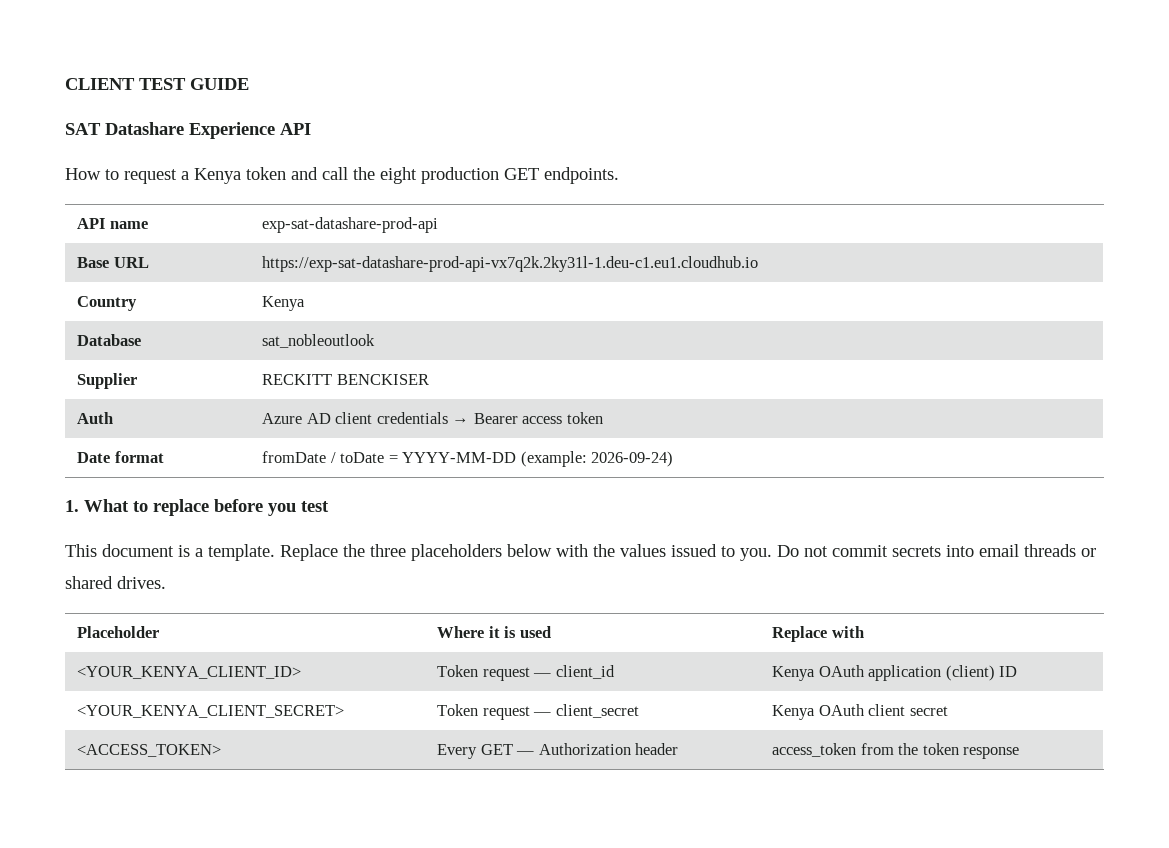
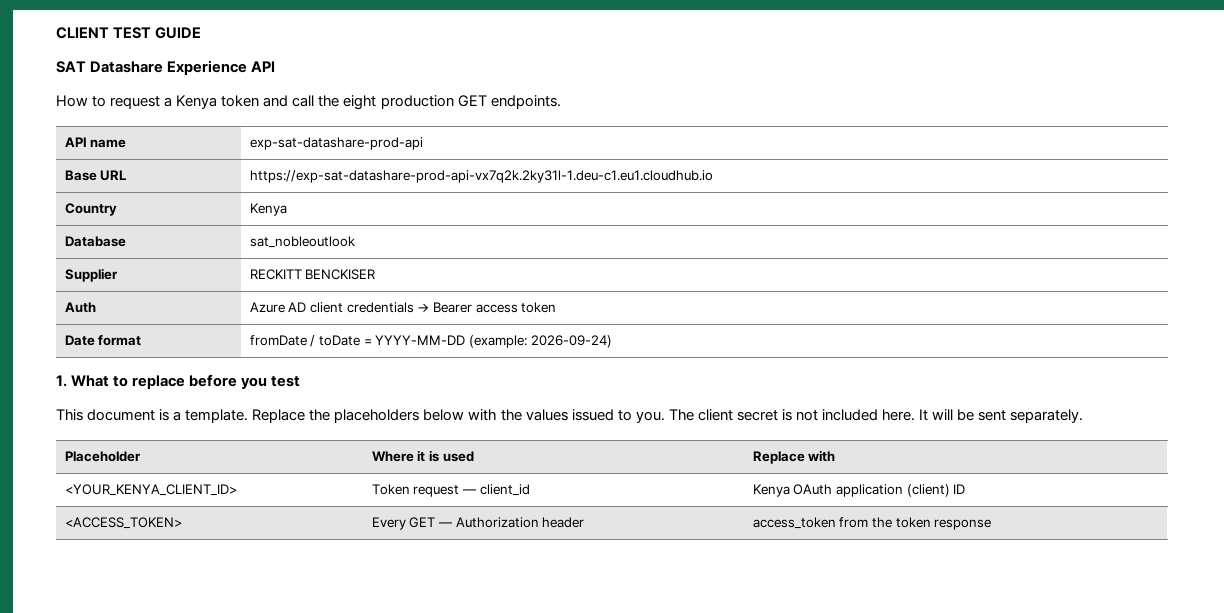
- Replace the three placeholders below with the values issued to you.
+ Replace the placeholders below with the values issued to you.
- Do not commit secrets into email threads or shared drives.
+ The client secret is not included here. It will be sent separately.
- <YOUR_KENYA_CLIENT_SECRET> | Token request — client_secret | Kenya OAuth client secret

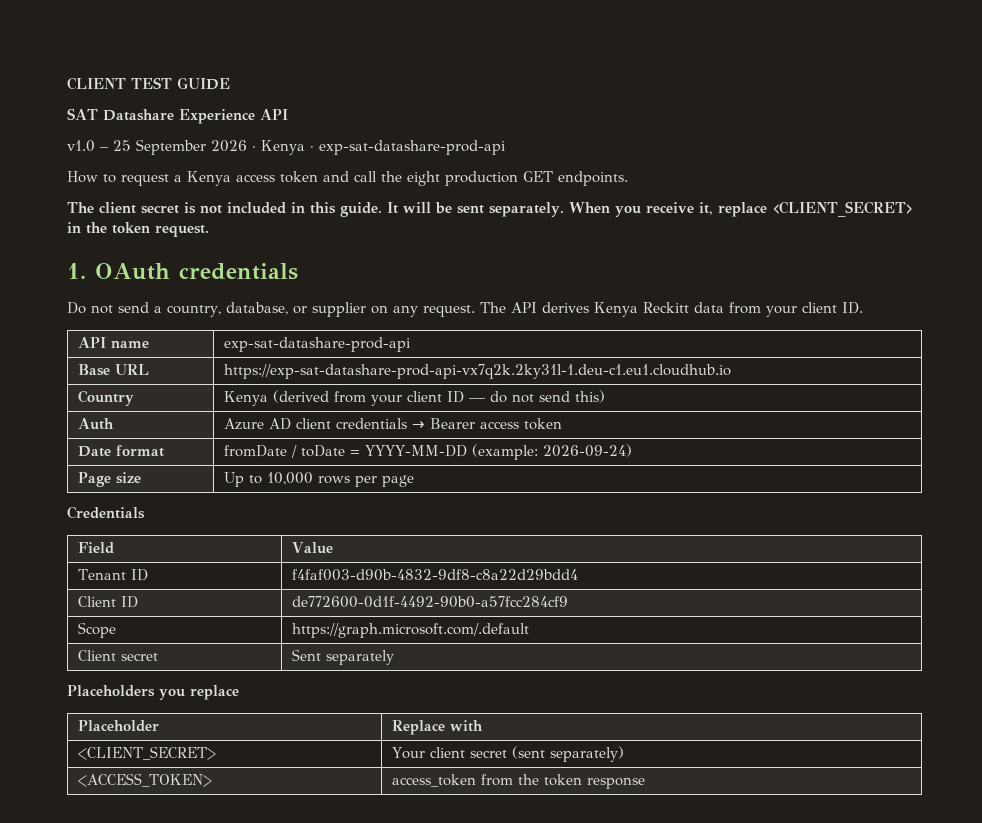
+ v1.0 – 25 September 2026 · Kenya · exp-sat-datashare-prod-api
- How to request a Kenya token and call the eight production GET endpoints.
+ How to request a Kenya access token and call the eight production GET endpoints.
+ The client secret is not included in this guide. It will be sent separately. When you receive it, replace <CLIENT_SECRET> in the token request.
+ 1. OAuth credentials
+ Do not send a country, database, or supplier on any request. The API derives Kenya Reckitt data from your client ID.
- Country | Kenya
- Database | sat_nobleoutlook
- Supplier | RECKITT BENCKISER
+ Country | Kenya (derived from your client ID — do not send this)
- 1. What to replace before you test
- This document is a template. Replace the placeholders below with the values issued to you. The client secret is not included here. It will be sent separately.
- Placeholder | Where it is used | Replace with
- <YOUR_KENYA_CLIENT_ID> | Token request — client_id | Kenya OAuth application (client) ID
- <ACCESS_TOKEN> | Every GET — Authorization header | access_token from the token response
+ Page size | Up to 10,000 rows per page
+ Credentials
+ Field | Value
+ Tenant ID | f4faf003-d90b-4832-9df8-c8a22d29bdd4
+ Client ID | de772600-0d1f-4492-90b0-a57fcc284cf9
+ Scope | https://graph.microsoft.com/.default
+ Client secret | Sent separately
+ Placeholders you replace
+ Placeholder | Replace with
+ <CLIENT_SECRET> | Your client secret (sent separately)
+ <ACCESS_TOKEN> | access_token from the token response

